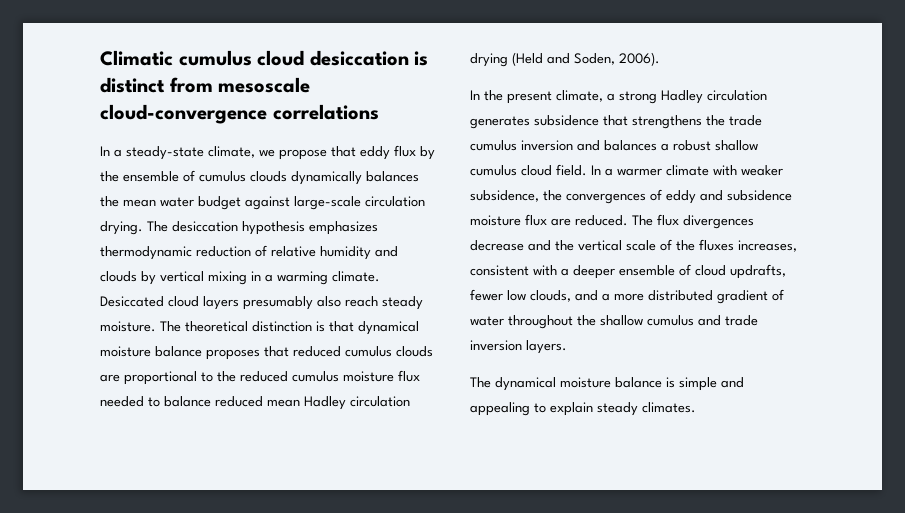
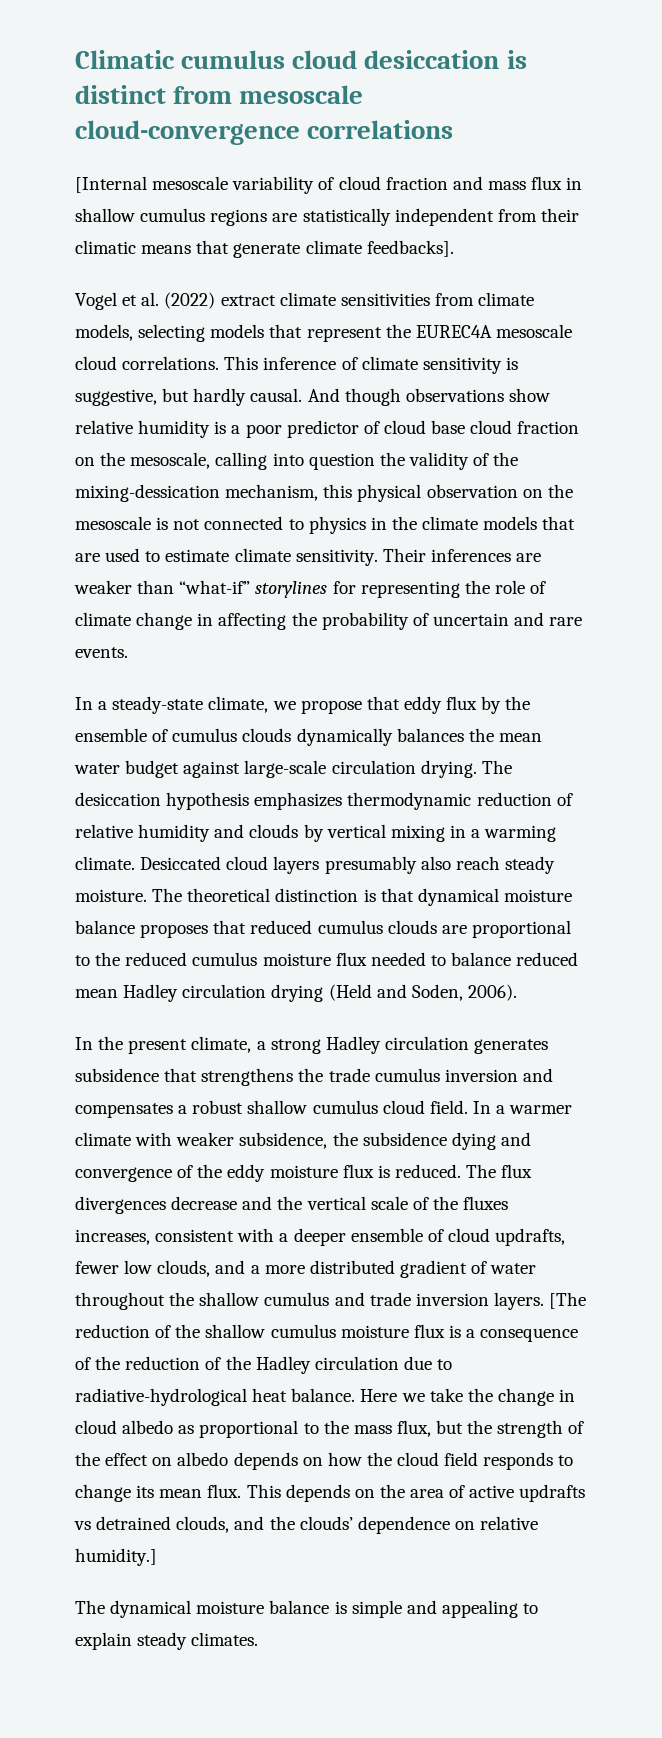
+ [Internal mesoscale variability of cloud fraction and mass flux in shallow cumulus regions are statistically independent from their climatic means that generate climate feedbacks].
+ Vogel et al. (2022) extract climate sensitivities from climate models, selecting models that represent the EUREC4A mesoscale cloud correlations. This inference of climate sensitivity is suggestive, but hardly causal. And though observations show relative humidity is a poor predictor of cloud base cloud fraction on the mesoscale, calling into question the validity of the mixing-dessication mechanism, this physical observation on the mesoscale is not connected to physics in the climate models that are used to estimate climate sensitivity. Their inferences are weaker than “what-if” storylines for representing the role of climate change in affecting the probability of uncertain and rare events.
- In the present climate, a strong Hadley circulation generates subsidence that strengthens the trade cumulus inversion and balances a robust shallow cumulus cloud field.
+ In the present climate, a strong Hadley circulation generates subsidence that strengthens the trade cumulus inversion and compensates a robust shallow cumulus cloud field.
- In a warmer climate with weaker subsidence, the convergences of eddy and subsidence moisture flux are reduced.
+ In a warmer climate with weaker subsidence, the subsidence dying and convergence of the eddy moisture flux is reduced.
+ [The reduction of the shallow cumulus moisture flux is a consequence of the reduction of the Hadley circulation due to radiative-hydrological heat balance. Here we take the change in cloud albedo as proportional to the mass flux, but the strength of the effect on albedo depends on how the cloud field responds to change its mean flux. This depends on the area of active updrafts vs detrained clouds, and the clouds’ dependence on relative humidity.]

